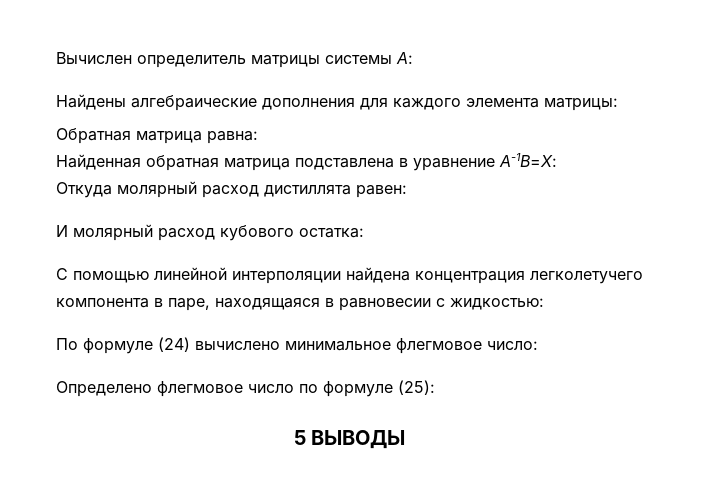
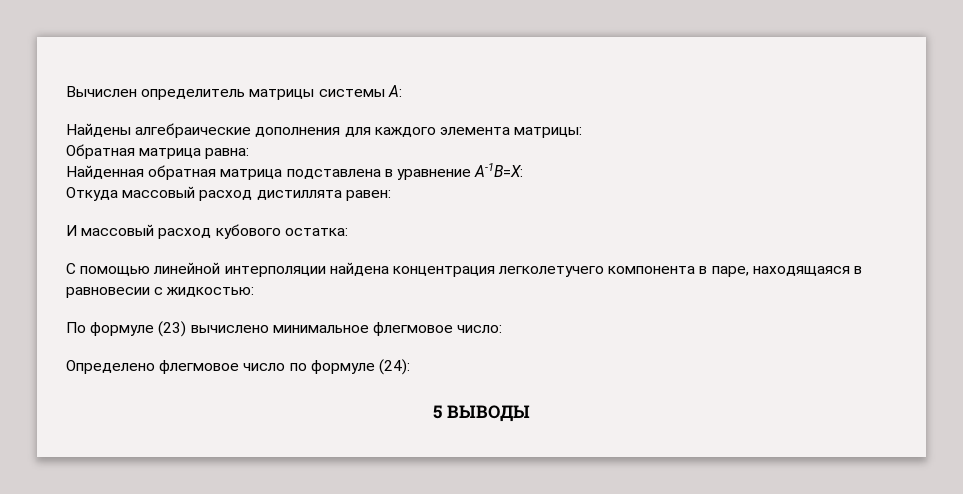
- Откуда молярный расход дистиллята равен:
+ Откуда массовый расход дистиллята равен:
- И молярный расход кубового остатка:
+ И массовый расход кубового остатка:
- По формуле (24) вычислено минимальное флегмовое число:
+ По формуле (23) вычислено минимальное флегмовое число:
- Определено флегмовое число по формуле (25):
+ Определено флегмовое число по формуле (24):

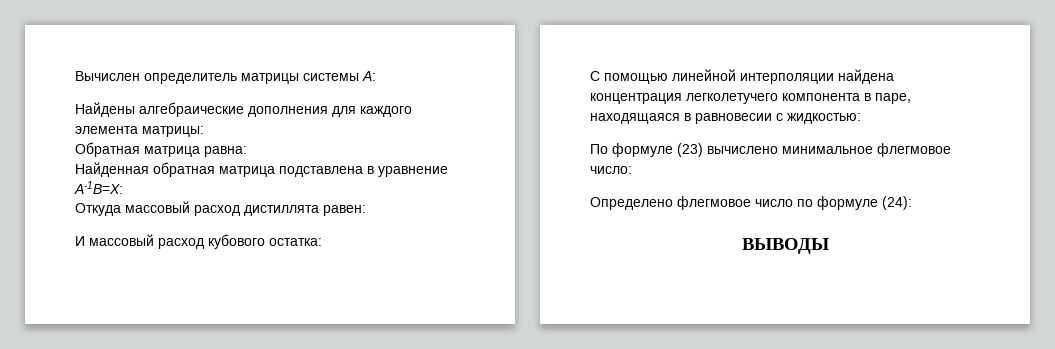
- 5 ВЫВОДЫ
+ ВЫВОДЫ

